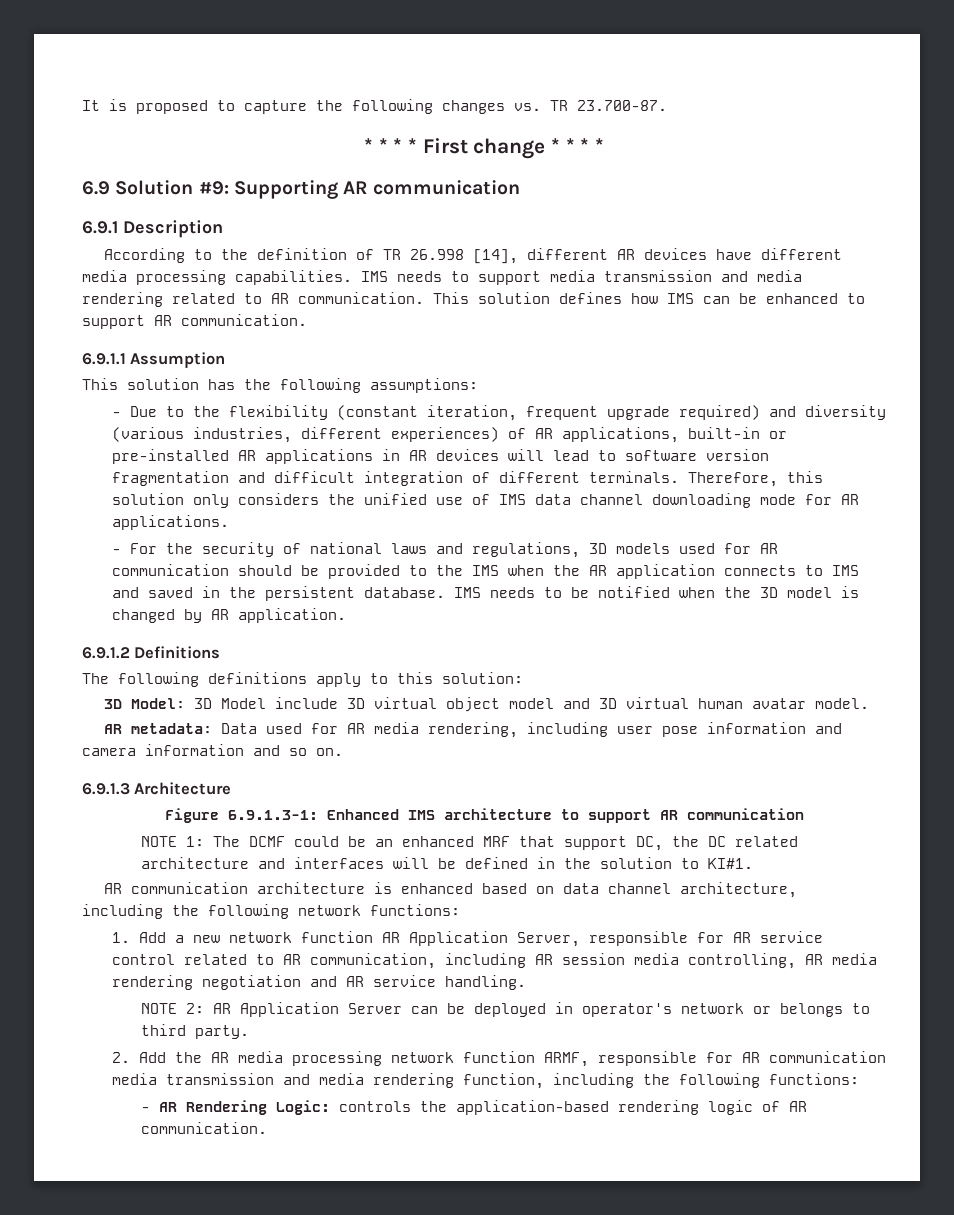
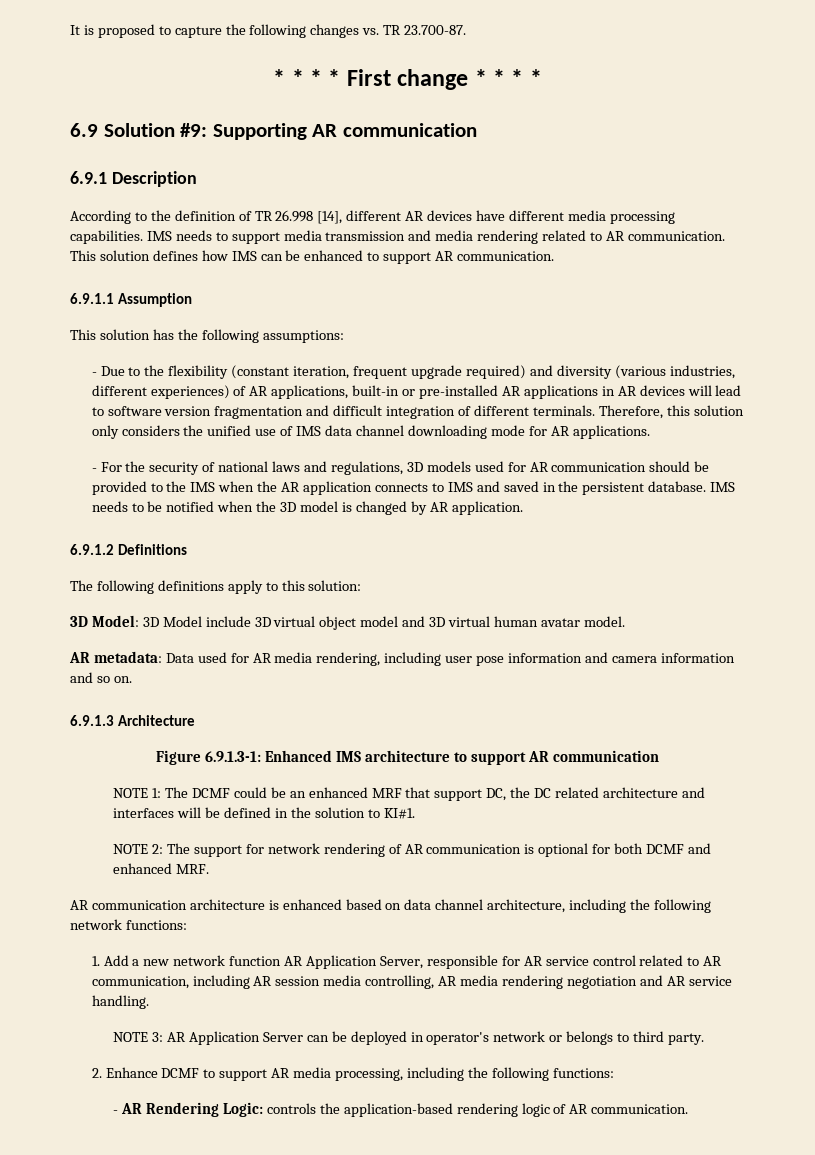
+ NOTE 2: The support for network rendering of AR communication is optional for both DCMF and enhanced MRF.
- NOTE 2: AR Application Server can be deployed in operator's network or belongs to third party.
+ NOTE 3: AR Application Server can be deployed in operator's network or belongs to third party.
- 2. Add the AR media processing network function ARMF, responsible for AR communication media transmission and media rendering function, including the following functions:
+ 2. Enhance DCMF to support AR media processing, including the following functions:

